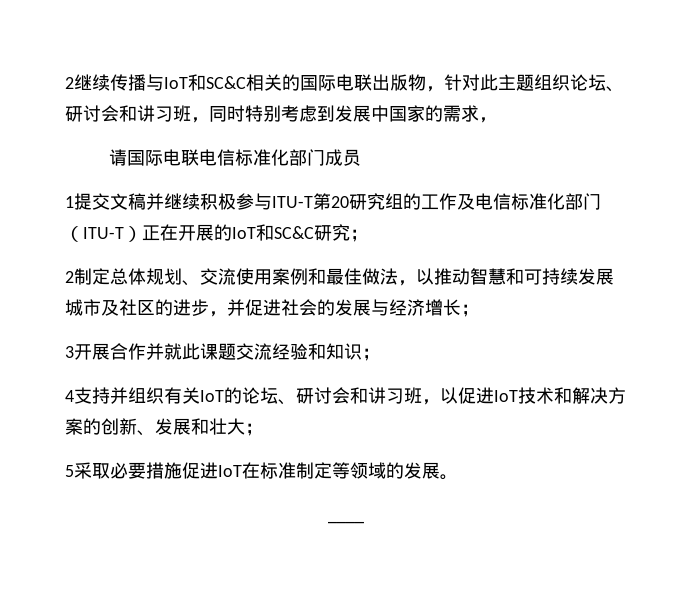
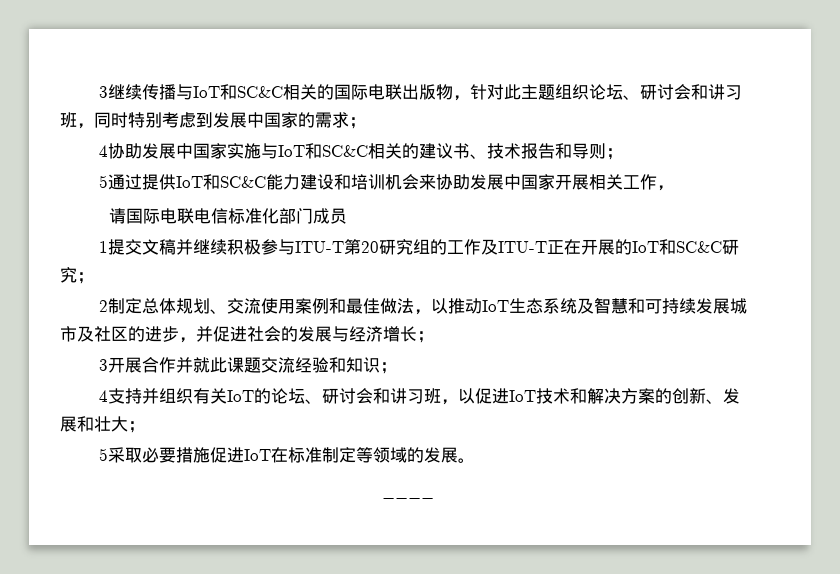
- 2继续传播与IoT和SC&C相关的国际电联出版物，针对此主题组织论坛、研讨会和讲习班，同时特别考虑到发展中国家的需求，
+ 3继续传播与IoT和SC&C相关的国际电联出版物，针对此主题组织论坛、研讨会和讲习班，同时特别考虑到发展中国家的需求；
+ 4协助发展中国家实施与IoT和SC&C相关的建议书、技术报告和导则；
+ 5通过提供IoT和SC&C能力建设和培训机会来协助发展中国家开展相关工作，
- 1提交文稿并继续积极参与ITU-T第20研究组的工作及电信标准化部门（ITU-T）正在开展的IoT和SC&C研究；
+ 1提交文稿并继续积极参与ITU-T第20研究组的工作及ITU-T正在开展的IoT和SC&C研究；
- 2制定总体规划、交流使用案例和最佳做法，以推动智慧和可持续发展城市及社区的进步，并促进社会的发展与经济增长；
+ 2制定总体规划、交流使用案例和最佳做法，以推动IoT生态系统及智慧和可持续发展城市及社区的进步，并促进社会的发展与经济增长；

